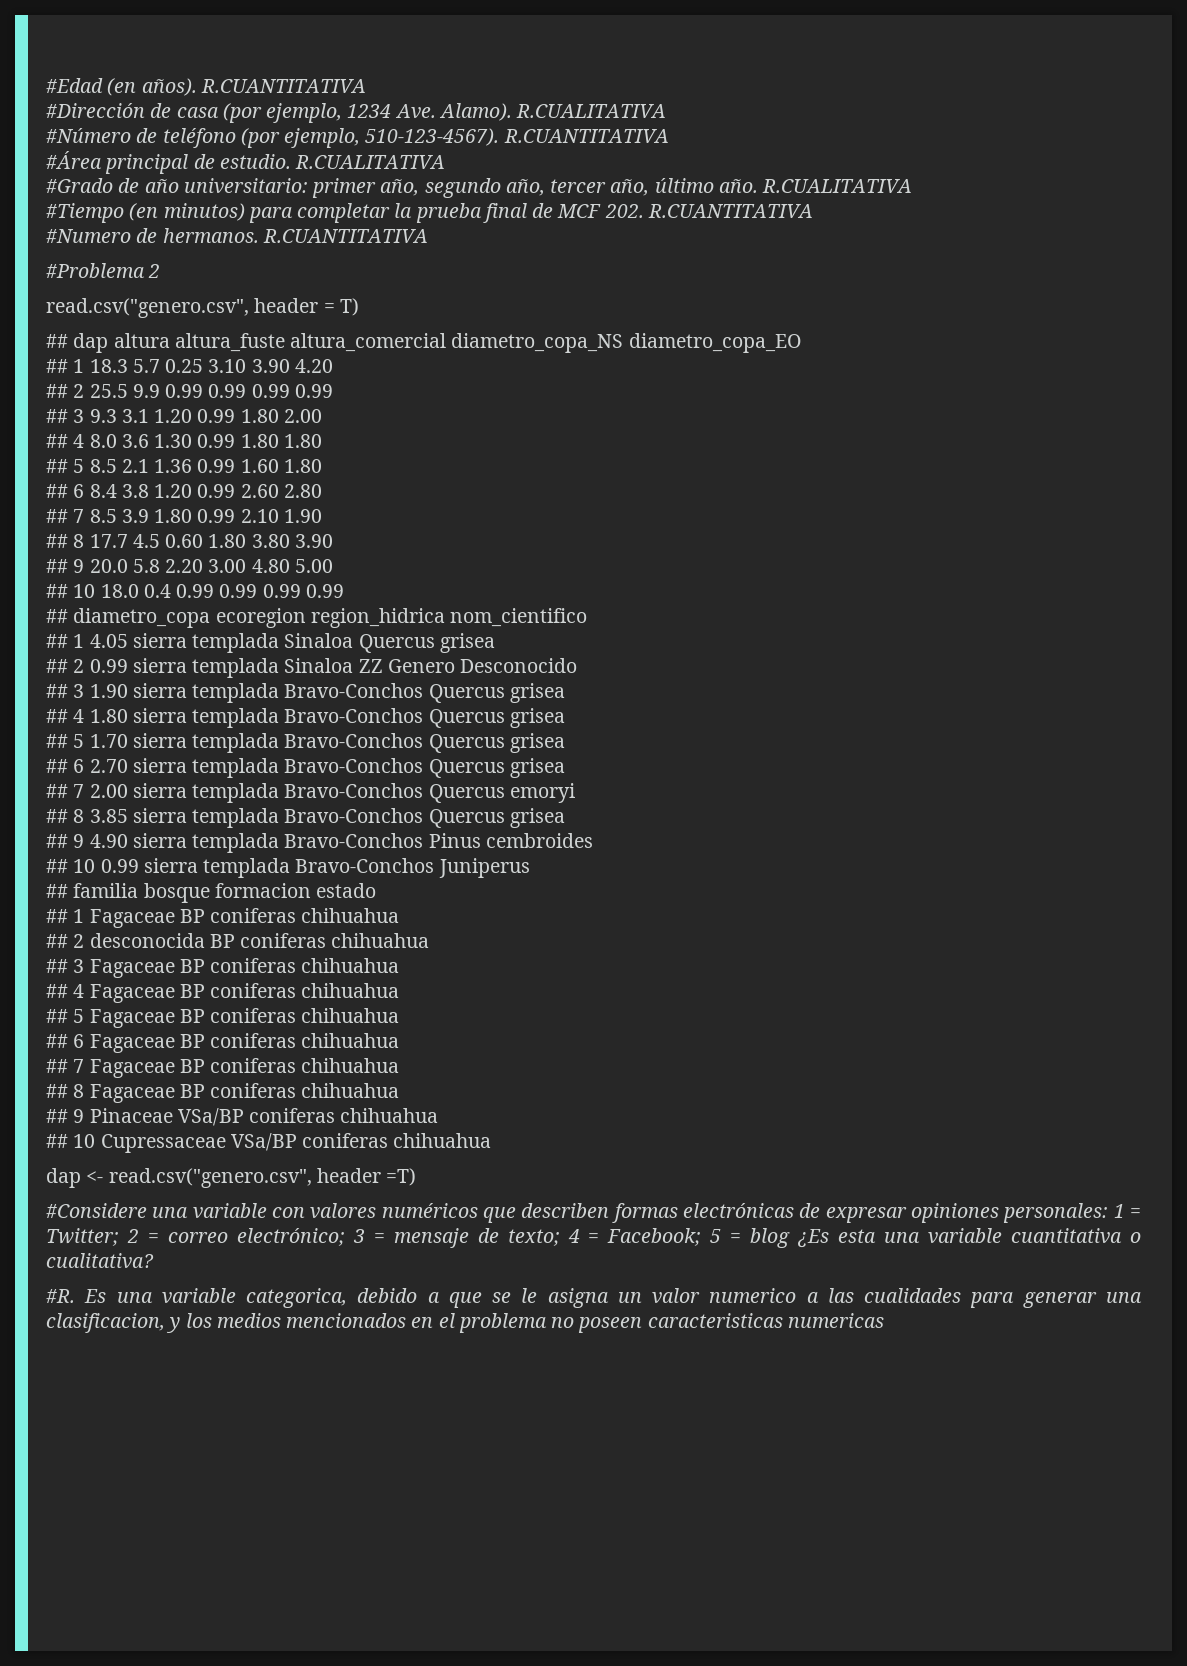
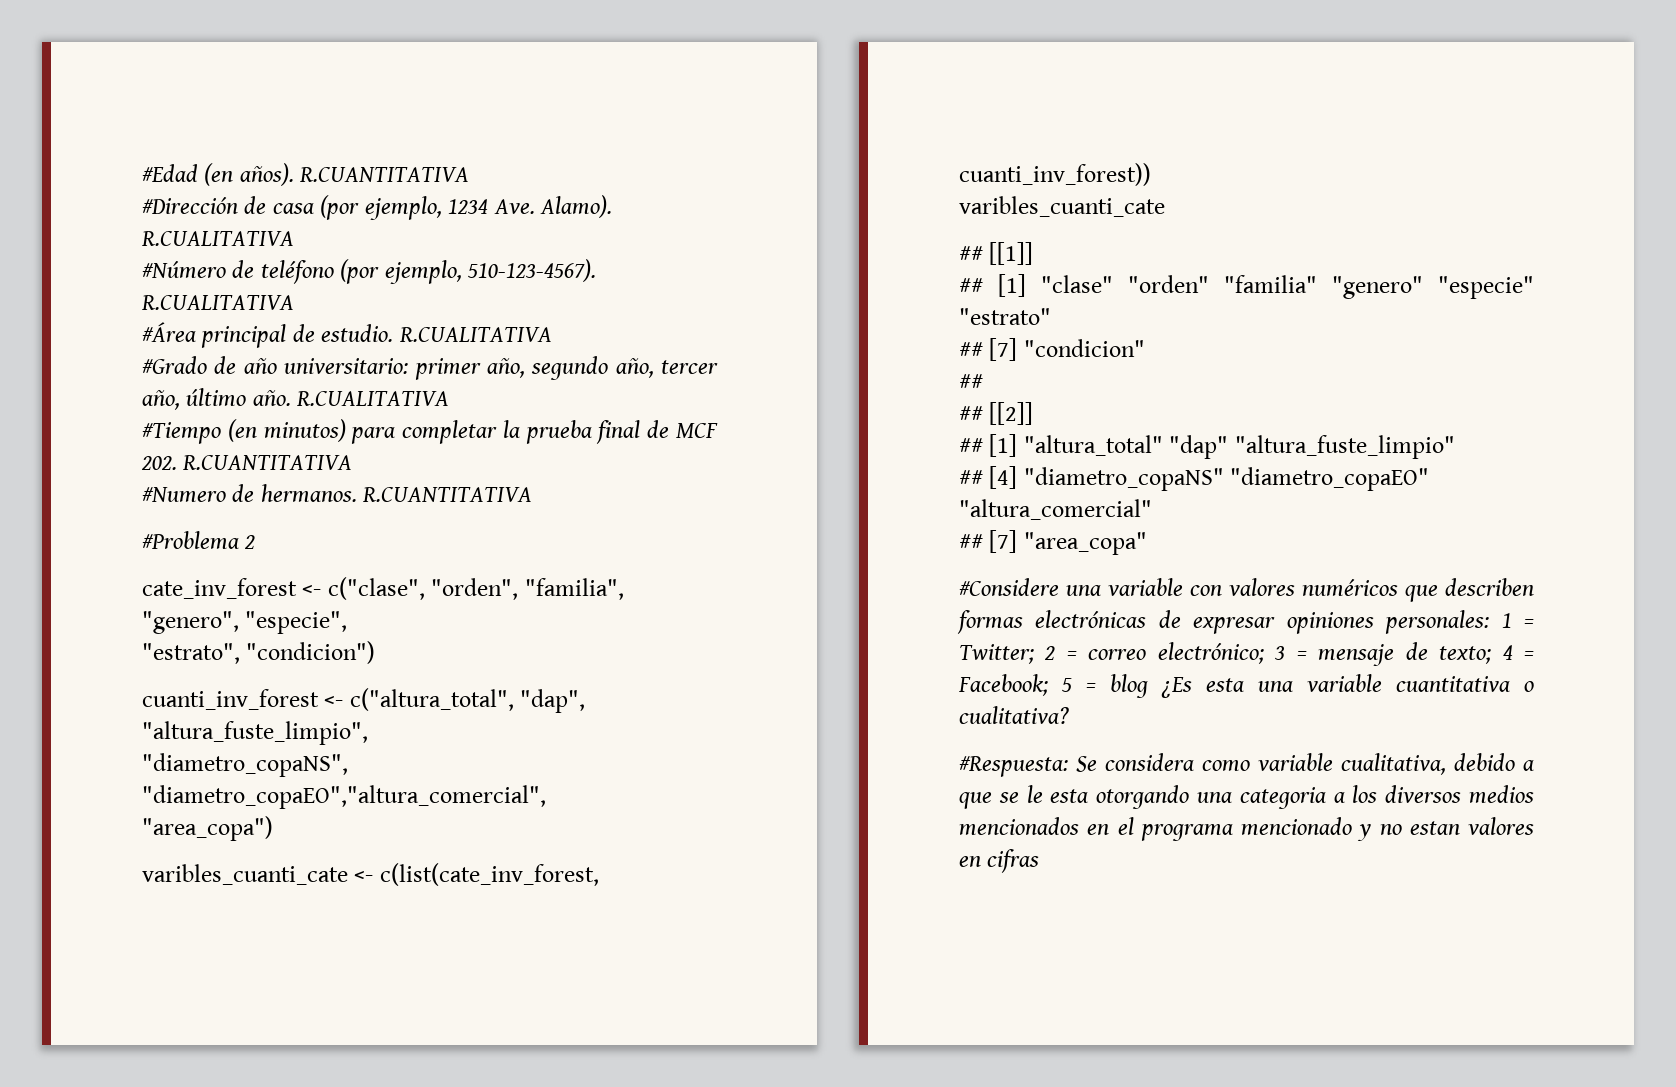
- #Número de teléfono (por ejemplo, 510-123-4567). R.CUANTITATIVA
+ #Número de teléfono (por ejemplo, 510-123-4567). R.CUALITATIVA
- read.csv("genero.csv", header = T)
- ## dap altura altura_fuste altura_comercial diametro_copa_NS diametro_copa_EO
- ## 1 18.3 5.7 0.25 3.10 3.90 4.20
- ## 2 25.5 9.9 0.99 0.99 0.99 0.99
- ## 3 9.3 3.1 1.20 0.99 1.80 2.00
- ## 4 8.0 3.6 1.30 0.99 1.80 1.80
- ## 5 8.5 2.1 1.36 0.99 1.60 1.80
- ## 6 8.4 3.8 1.20 0.99 2.60 2.80
- ## 7 8.5 3.9 1.80 0.99 2.10 1.90
- ## 8 17.7 4.5 0.60 1.80 3.80 3.90
- ## 9 20.0 5.8 2.20 3.00 4.80 5.00
- ## 10 18.0 0.4 0.99 0.99 0.99 0.99
- ## diametro_copa ecoregion region_hidrica nom_cientifico
- ## 1 4.05 sierra templada Sinaloa Quercus grisea
- ## 2 0.99 sierra templada Sinaloa ZZ Genero Desconocido
- ## 3 1.90 sierra templada Bravo-Conchos Quercus grisea
- ## 4 1.80 sierra templada Bravo-Conchos Quercus grisea
- ## 5 1.70 sierra templada Bravo-Conchos Quercus grisea
- ## 6 2.70 sierra templada Bravo-Conchos Quercus grisea
- ## 7 2.00 sierra templada Bravo-Conchos Quercus emoryi
- ## 8 3.85 sierra templada Bravo-Conchos Quercus grisea
- ## 9 4.90 sierra templada Bravo-Conchos Pinus cembroides
- ## 10 0.99 sierra templada Bravo-Conchos Juniperus
- ## familia bosque formacion estado
- ## 1 Fagaceae BP coniferas chihuahua
- ## 2 desconocida BP coniferas chihuahua
- ## 3 Fagaceae BP coniferas chihuahua
- ## 4 Fagaceae BP coniferas chihuahua
- ## 5 Fagaceae BP coniferas chihuahua
- ## 6 Fagaceae BP coniferas chihuahua
- ## 7 Fagaceae BP coniferas chihuahua
- ## 8 Fagaceae BP coniferas chihuahua
- ## 9 Pinaceae VSa/BP coniferas chihuahua
- ## 10 Cupressaceae VSa/BP coniferas chihuahua
- dap <- read.csv("genero.csv", header =T)
+ cate_inv_forest <- c("clase", "orden", "familia", "genero", "especie",
+ "estrato", "condicion")
+ cuanti_inv_forest <- c("altura_total", "dap", "altura_fuste_limpio",
+ "diametro_copaNS", "diametro_copaEO","altura_comercial",
+ "area_copa")
+ varibles_cuanti_cate <- c(list(cate_inv_forest, cuanti_inv_forest))
+ varibles_cuanti_cate
+ ## [[1]]
+ ## [1] "clase" "orden" "familia" "genero" "especie" "estrato"
+ ## [7] "condicion"
+ ##
+ ## [[2]]
+ ## [1] "altura_total" "dap" "altura_fuste_limpio"
+ ## [4] "diametro_copaNS" "diametro_copaEO" "altura_comercial"
+ ## [7] "area_copa"
- #R. Es una variable categorica, debido a que se le asigna un valor numerico a las cualidades para generar una clasificacion, y los medios mencionados en el problema no poseen caracteristicas numericas
+ #Respuesta: Se considera como variable cualitativa, debido a que se le esta otorgando una categoria a los diversos medios mencionados en el programa mencionado y no estan valores en cifras

